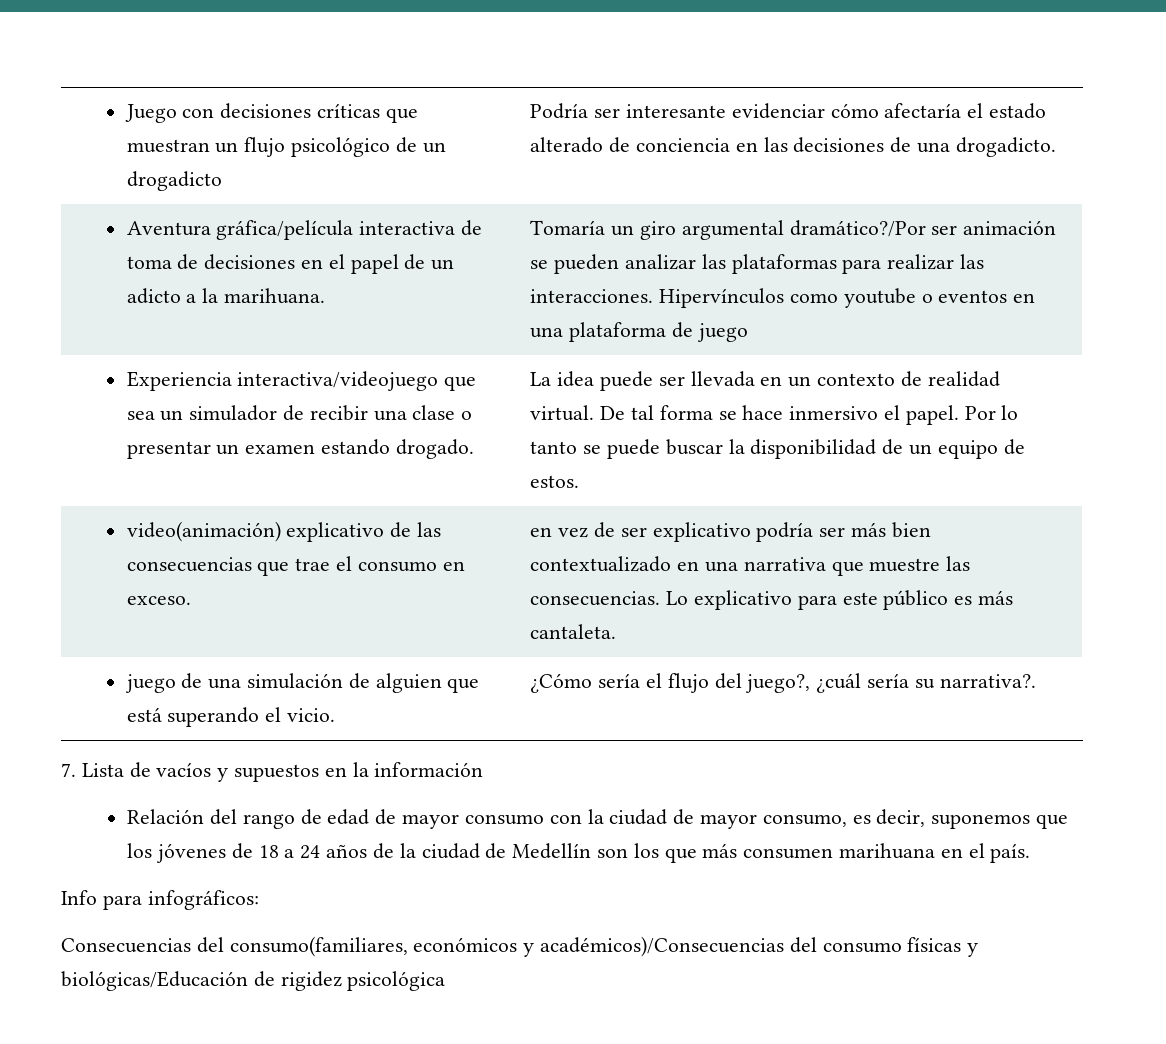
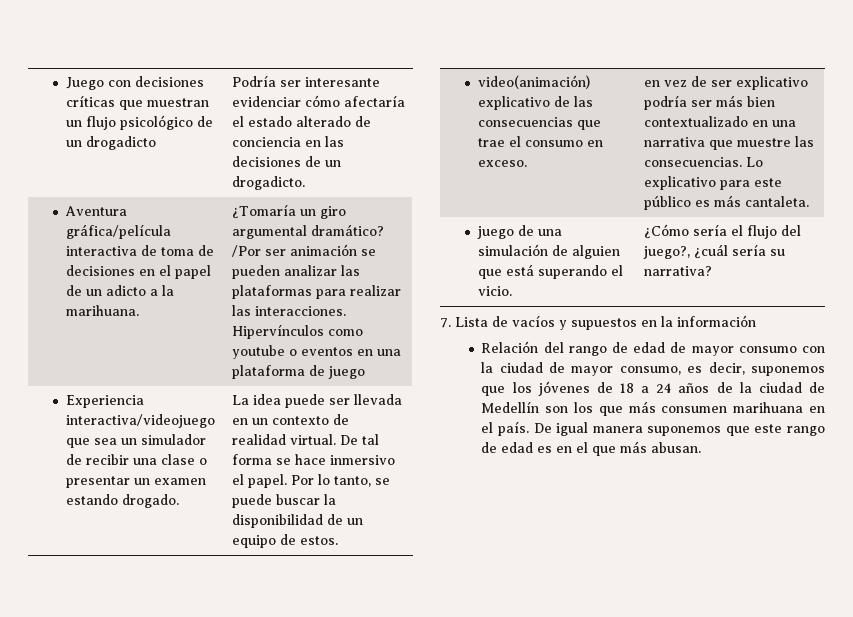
- Juego con decisiones críticas que muestran un flujo psicológico de un drogadicto | Podría ser interesante evidenciar cómo afectaría el estado alterado de conciencia en las decisiones de una drogadicto.
+ Juego con decisiones críticas que muestran un flujo psicológico de un drogadicto | Podría ser interesante evidenciar cómo afectaría el estado alterado de conciencia en las decisiones de un drogadicto.
- Tomaría un giro argumental dramático?/Por ser animación se pueden analizar las plataformas para realizar las interacciones.
+ ¿Tomaría un giro argumental dramático? /Por ser animación se pueden analizar las plataformas para realizar las interacciones.
- Por lo tanto se puede buscar la disponibilidad de un equipo de estos.
+ Por lo tanto, se puede buscar la disponibilidad de un equipo de estos.
- juego de una simulación de alguien que está superando el vicio. | ¿Cómo sería el flujo del juego?, ¿cuál sería su narrativa?.
+ juego de una simulación de alguien que está superando el vicio. | ¿Cómo sería el flujo del juego?, ¿cuál sería su narrativa?
- Relación del rango de edad de mayor consumo con la ciudad de mayor consumo, es decir, suponemos que los jóvenes de 18 a 24 años de la ciudad de Medellín son los que más consumen marihuana en el país.
- Info para infográficos:
- Consecuencias del consumo(familiares, económicos y académicos)/Consecuencias del consumo físicas y biológicas/Educación de rigidez psicológica
+ Relación del rango de edad de mayor consumo con la ciudad de mayor consumo, es decir, suponemos que los jóvenes de 18 a 24 años de la ciudad de Medellín son los que más consumen marihuana en el país. De igual manera suponemos que este rango de edad es en el que más abusan.

